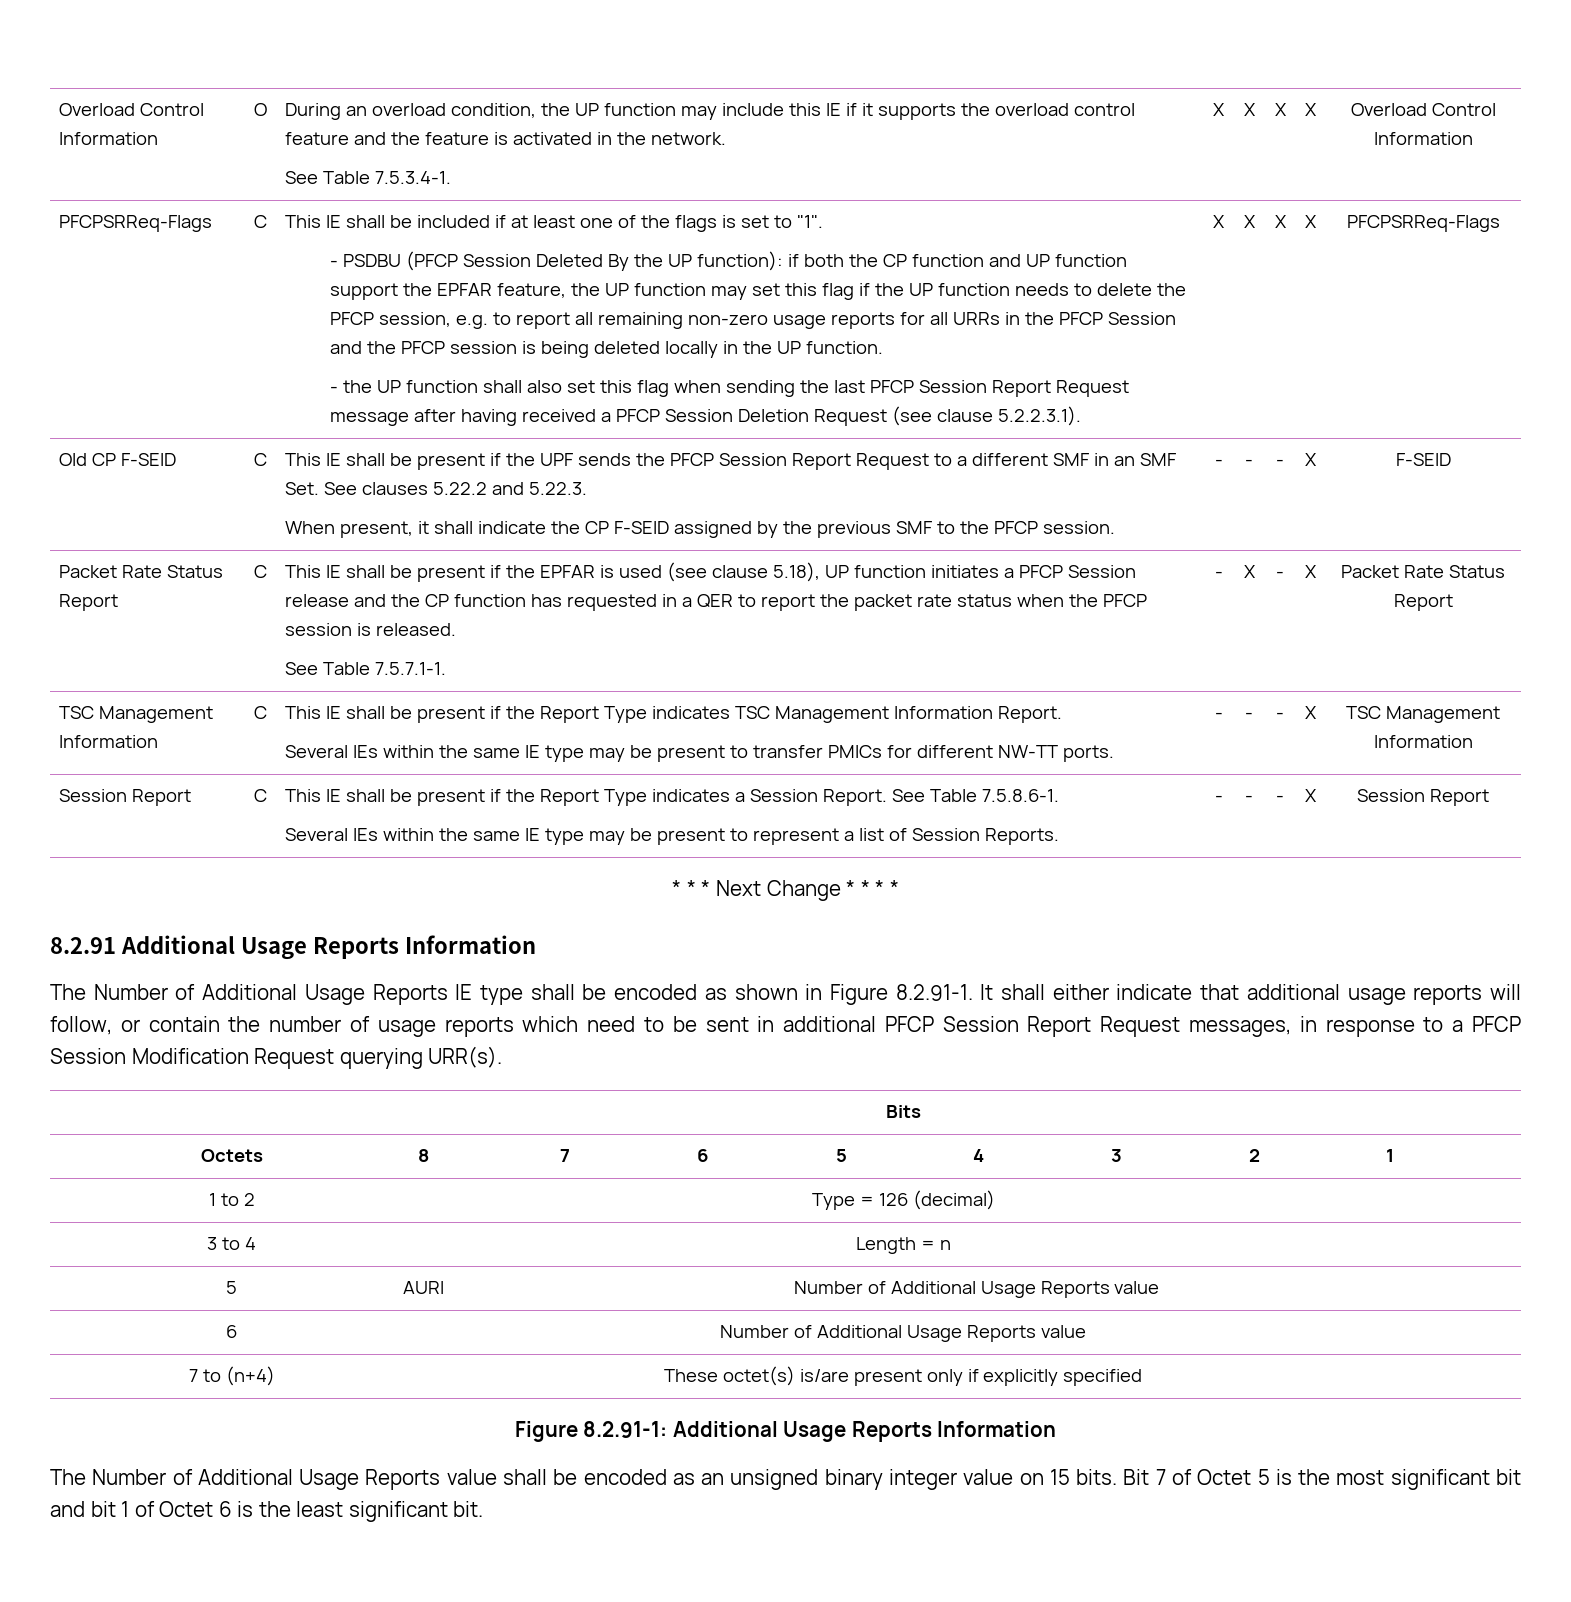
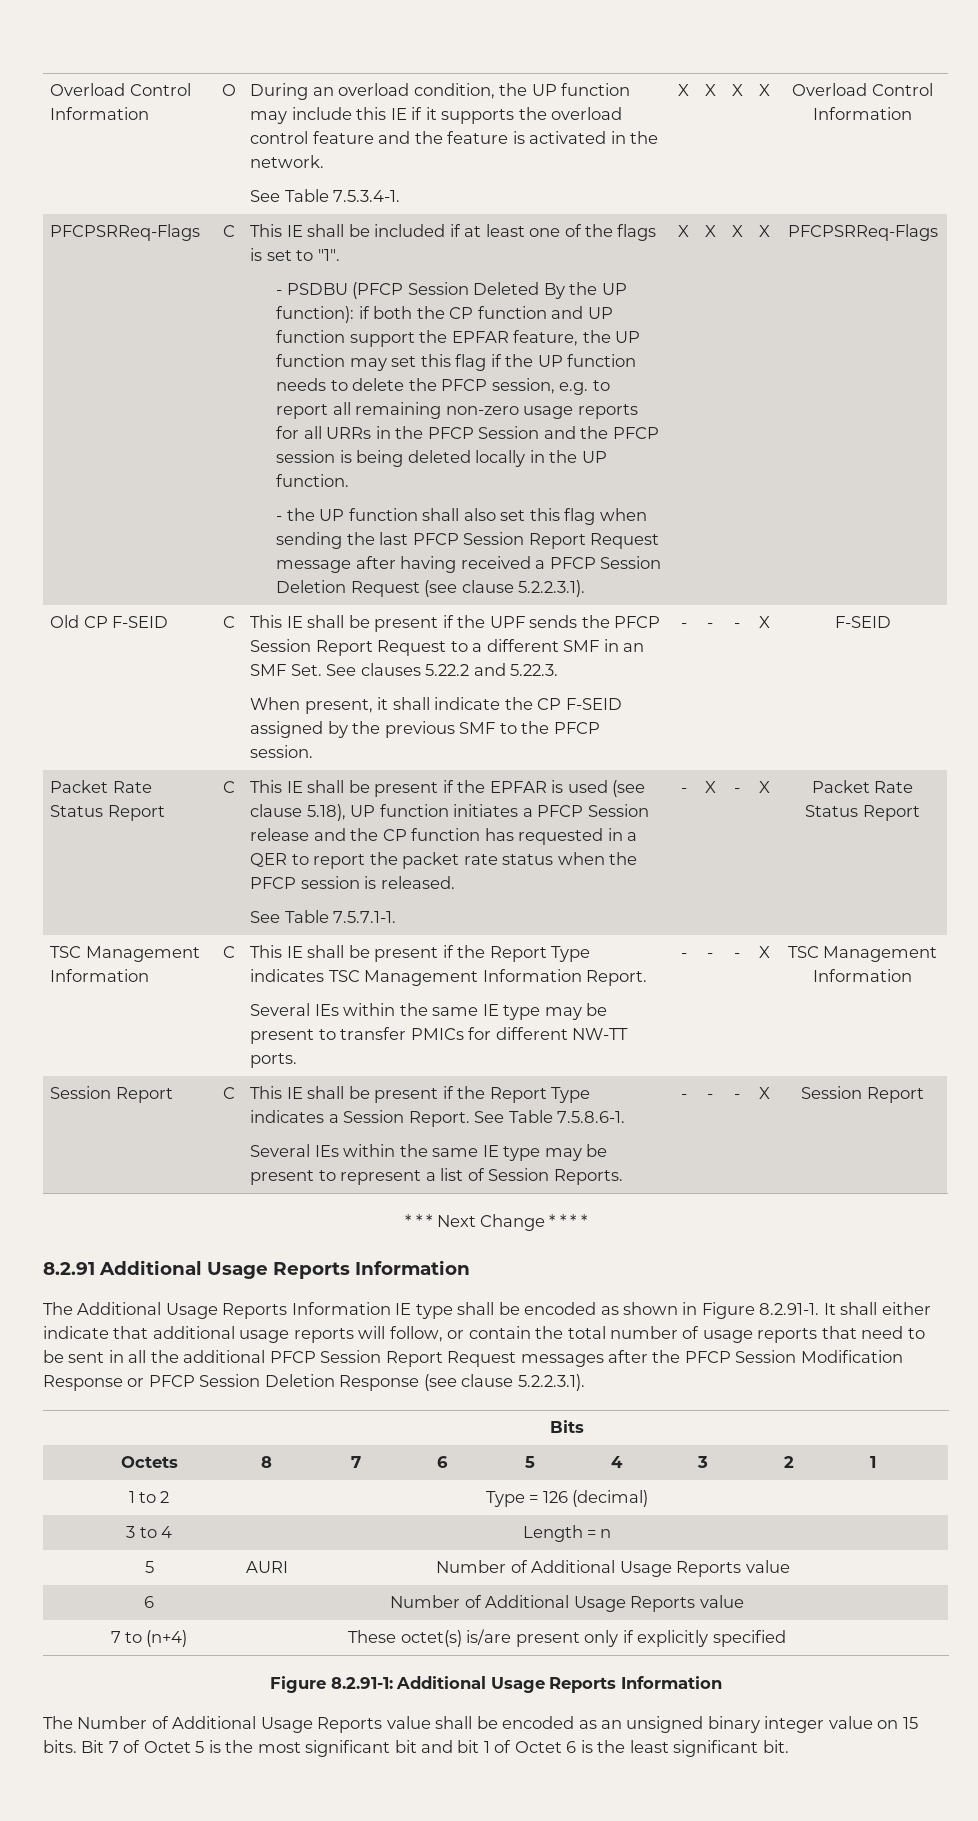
- The Number of Additional Usage Reports IE type shall be encoded as shown in Figure 8.2.91-1. It shall either indicate that additional usage reports will follow, or contain the number of usage reports which need to be sent in additional PFCP Session Report Request messages, in response to a PFCP Session Modification Request querying URR(s).
+ The Additional Usage Reports Information IE type shall be encoded as shown in Figure 8.2.91-1. It shall either indicate that additional usage reports will follow, or contain the total number of usage reports that need to be sent in all the additional PFCP Session Report Request messages after the PFCP Session Modification Response or PFCP Session Deletion Response (see clause 5.2.2.3.1).

